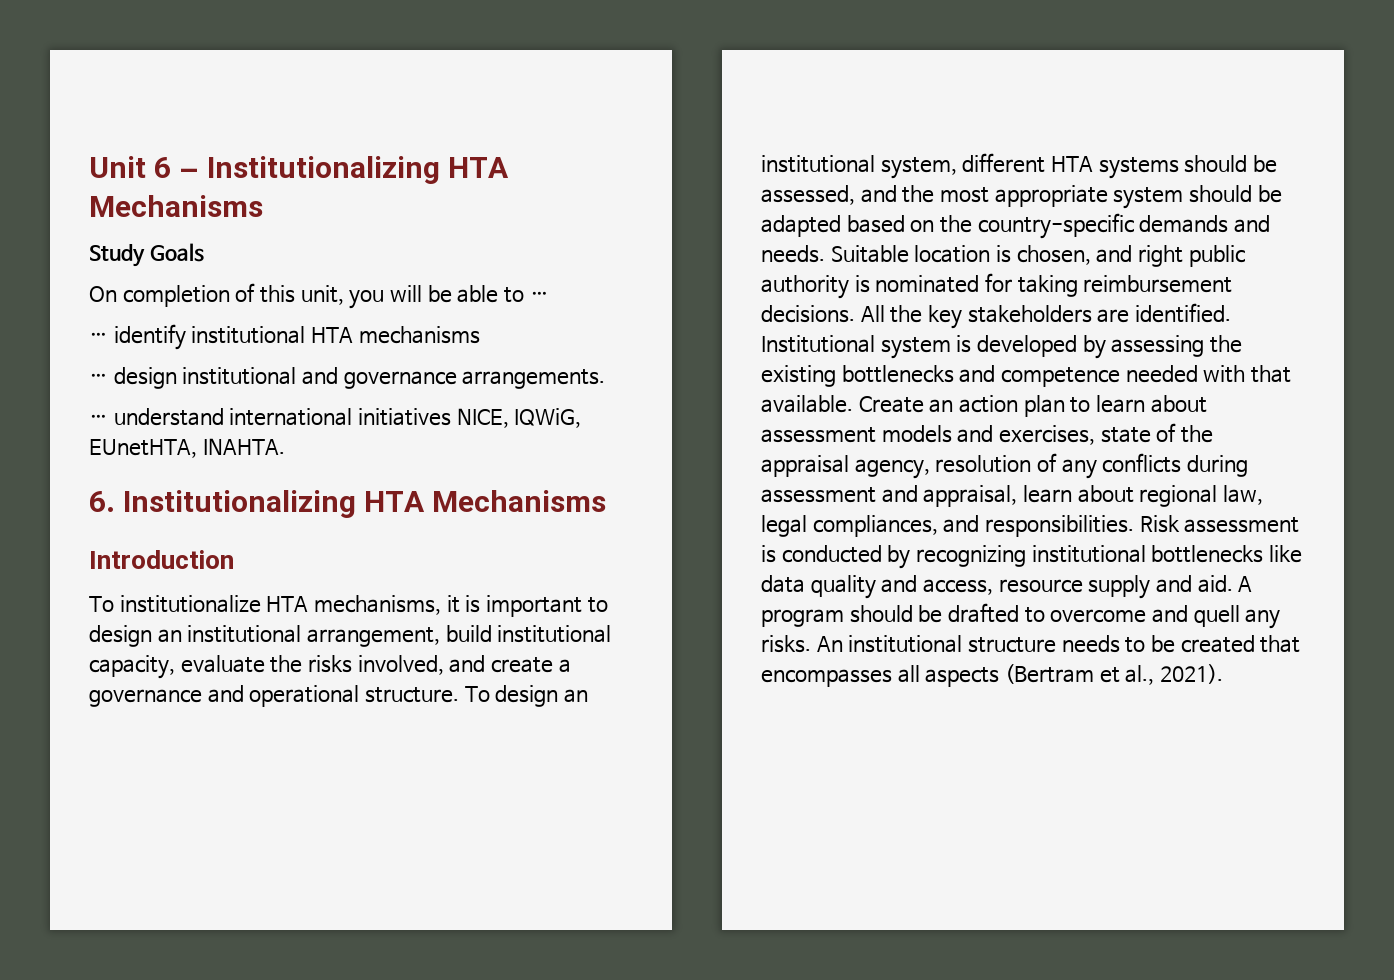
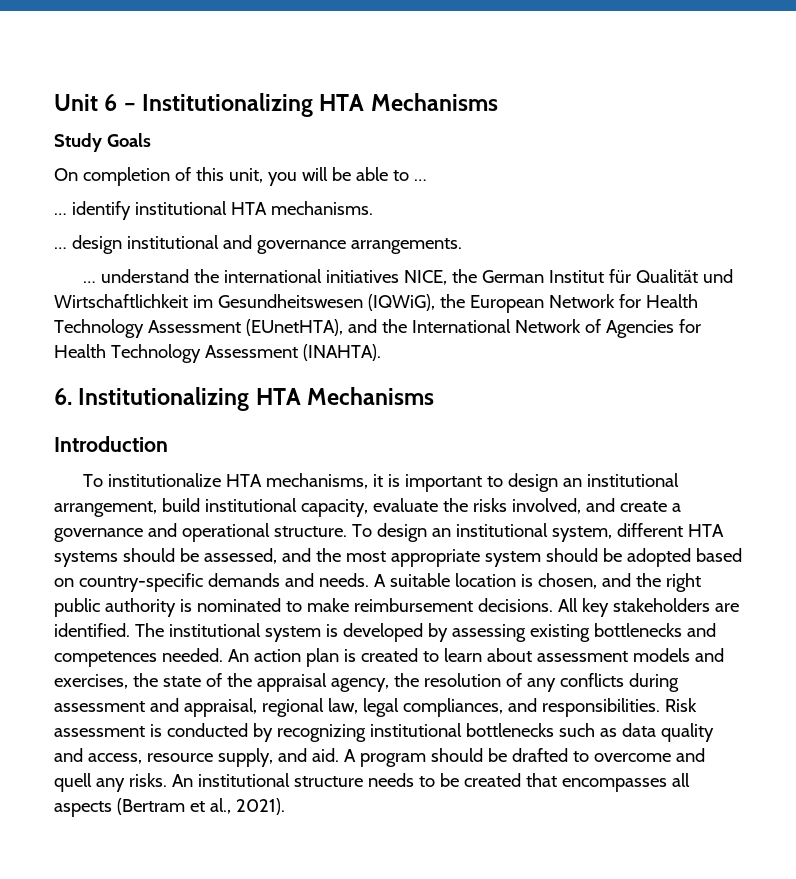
- … identify institutional HTA mechanisms
+ … identify institutional HTA mechanisms.
- … understand international initiatives NICE, IQWiG, EUnetHTA, INAHTA.
+ … understand the international initiatives NICE, the German Institut für Qualität und Wirtschaftlichkeit im Gesundheitswesen (IQWiG), the European Network for Health Technology Assessment (EUnetHTA), and the International Network of Agencies for Health Technology Assessment (INAHTA).
- To design an institutional system, different HTA systems should be assessed, and the most appropriate system should be adapted based on the country-specific demands and needs.
+ To design an institutional system, different HTA systems should be assessed, and the most appropriate system should be adopted based on country-specific demands and needs.
- Suitable location is chosen, and right public authority is nominated for taking reimbursement decisions.
+ A suitable location is chosen, and the right public authority is nominated to make reimbursement decisions.
- All the key stakeholders are identified.
+ All key stakeholders are identified.
- Institutional system is developed by assessing the existing bottlenecks and competence needed with that available. Create an action plan to learn about assessment models and exercises, state of the appraisal agency, resolution of any conflicts during assessment and appraisal, learn about regional law, legal compliances, and responsibilities.
+ The institutional system is developed by assessing existing bottlenecks and competences needed. An action plan is created to learn about assessment models and exercises, the state of the appraisal agency, the resolution of any conflicts during assessment and appraisal, regional law, legal compliances, and responsibilities.
- Risk assessment is conducted by recognizing institutional bottlenecks like data quality and access, resource supply and aid.
+ Risk assessment is conducted by recognizing institutional bottlenecks such as data quality and access, resource supply, and aid.

